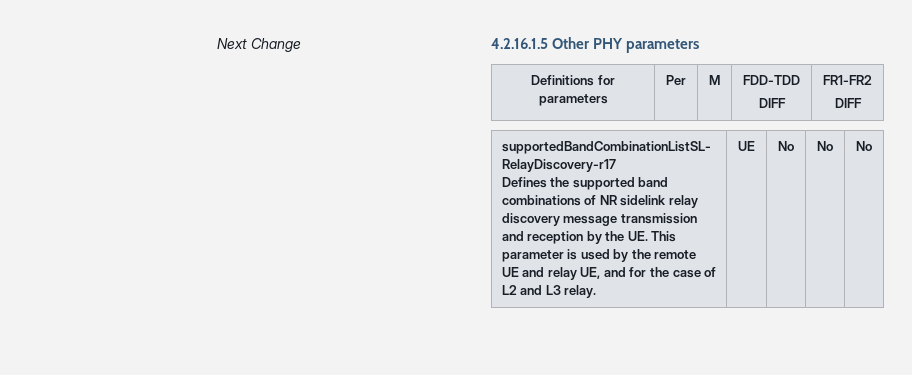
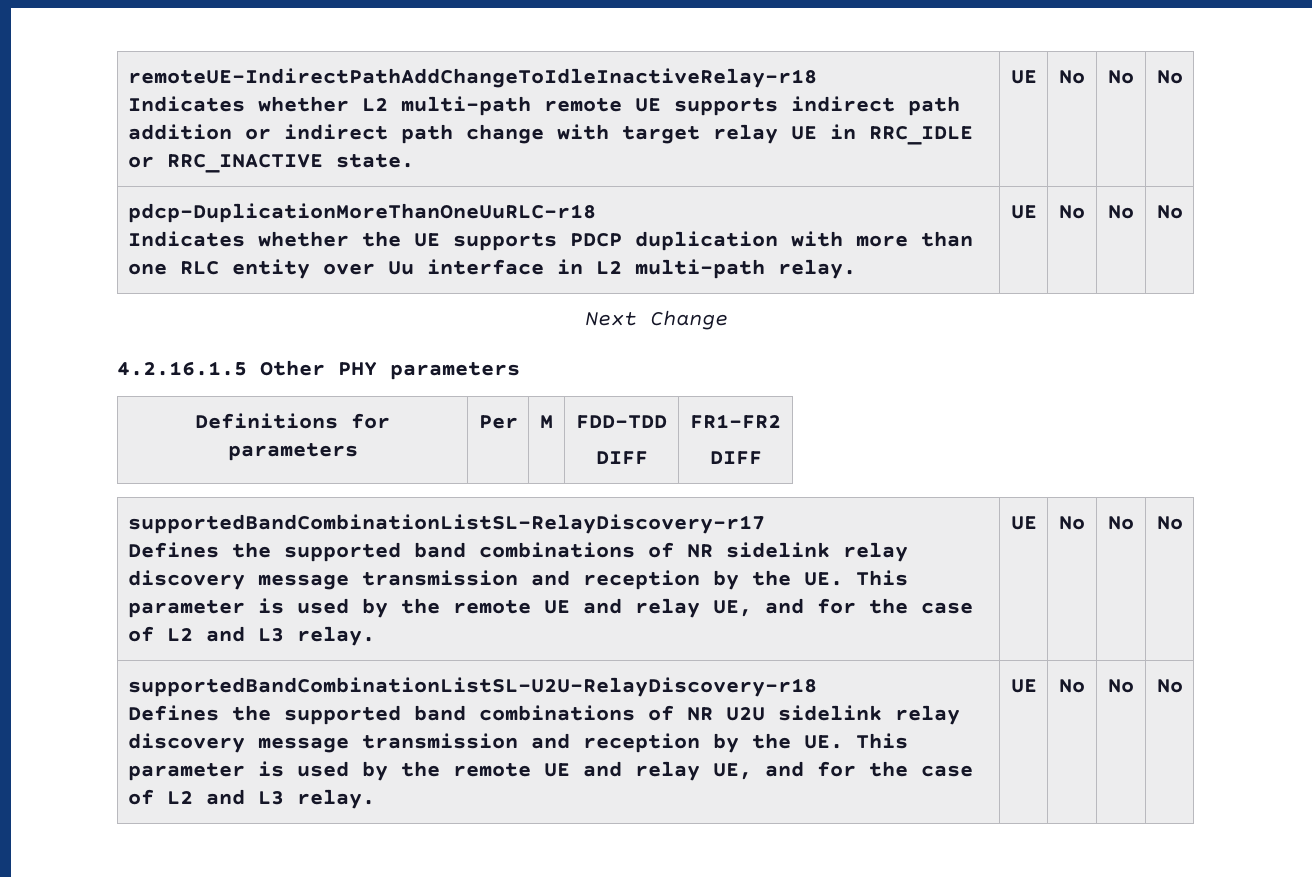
+ remoteUE-IndirectPathAddChangeToIdleInactiveRelay-r18
+ Indicates whether L2 multi-path remote UE supports indirect path addition or indirect path change with target relay UE in RRC_IDLE or RRC_INACTIVE state. | UE | No | No | No
+ pdcp-DuplicationMoreThanOneUuRLC-r18
+ Indicates whether the UE supports PDCP duplication with more than one RLC entity over Uu interface in L2 multi-path relay. | UE | No | No | No
+ supportedBandCombinationListSL-U2U-RelayDiscovery-r18
+ Defines the supported band combinations of NR U2U sidelink relay discovery message transmission and reception by the UE. This parameter is used by the remote UE and relay UE, and for the case of L2 and L3 relay. | UE | No | No | No

